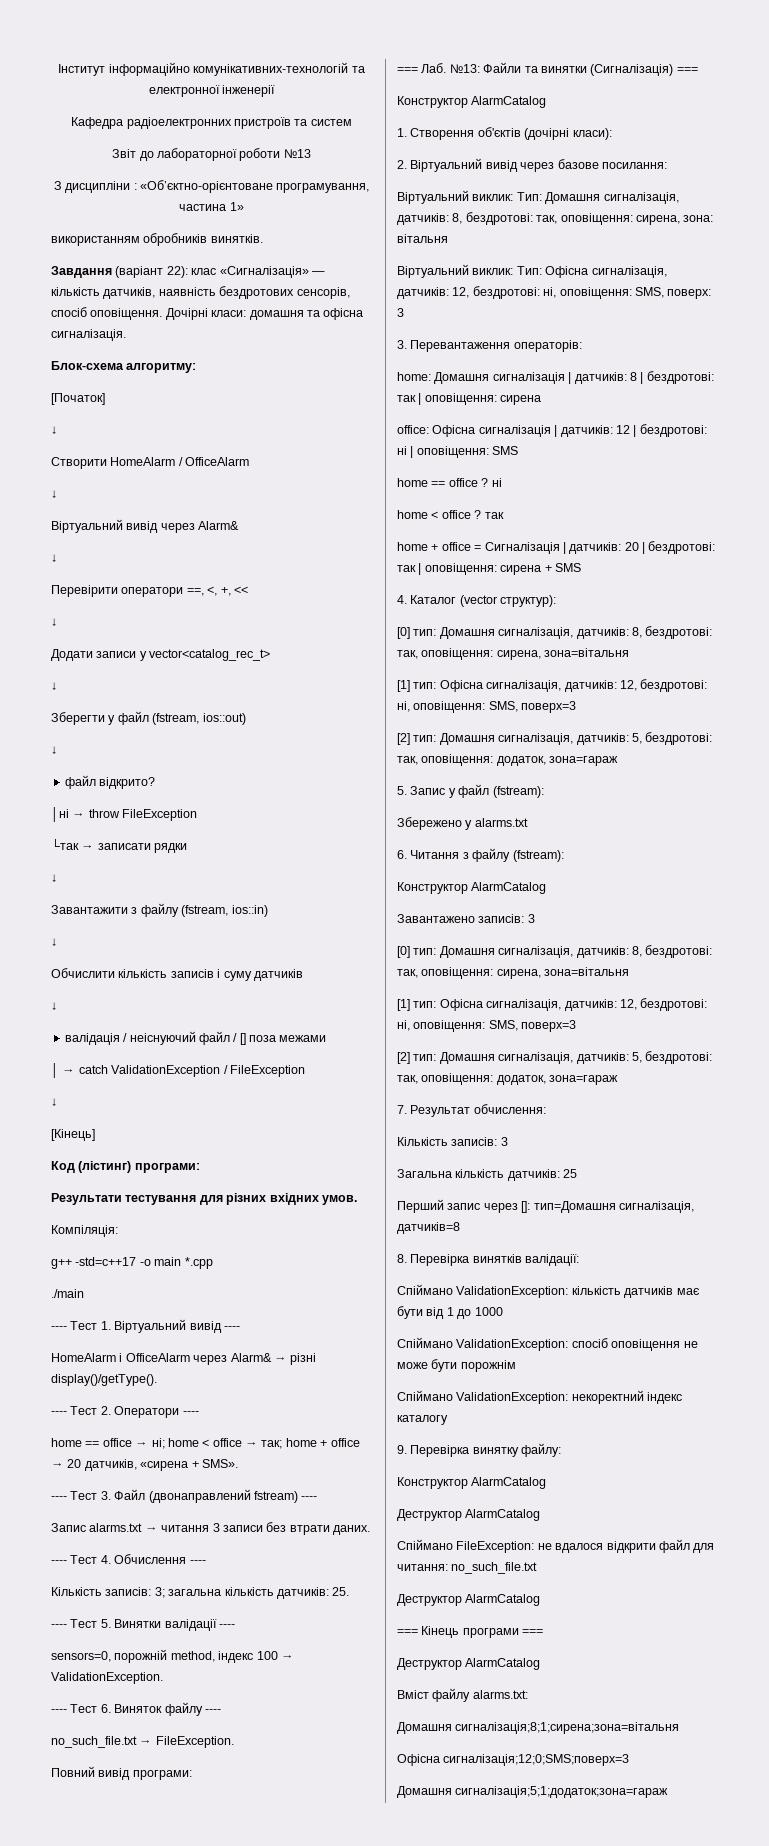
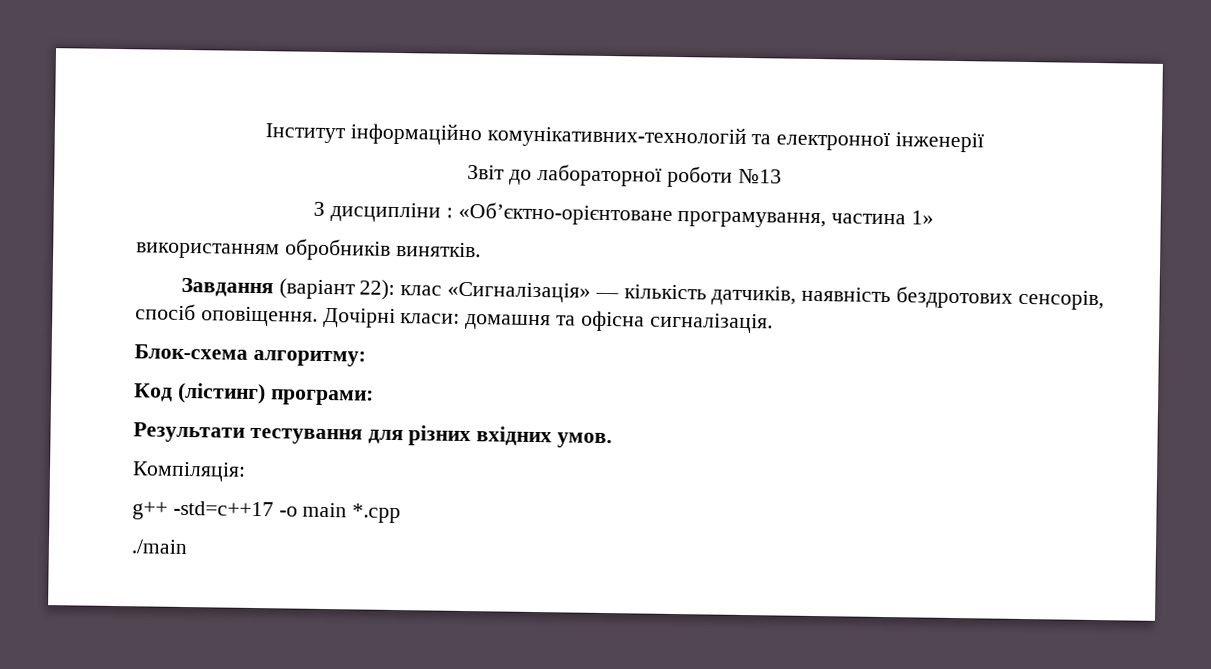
- Кафедра радіоелектронних пристроїв та систем
- [Початок]
- ↓
- Створити HomeAlarm / OfficeAlarm
- ↓
- Віртуальний вивід через Alarm&
- ↓
- Перевірити оператори ==, <, +, <<
- ↓
- Додати записи у vector<catalog_rec_t>
- ↓
- Зберегти у файл (fstream, ios::out)
- ↓
- файл відкрито?
- │ні → throw FileException
- └так → записати рядки
- ↓
- Завантажити з файлу (fstream, ios::in)
- ↓
- Обчислити кількість записів і суму датчиків
- ↓
- валідація / неіснуючий файл / [] поза межами
- │ → catch ValidationException / FileException
- ↓
- [Кінець]
- ---- Тест 1. Віртуальний вивід ----
- HomeAlarm і OfficeAlarm через Alarm& → різні display()/getType().
- ---- Тест 2. Оператори ----
- home == office → ні; home < office → так; home + office → 20 датчиків, «сирена + SMS».
- ---- Тест 3. Файл (двонаправлений fstream) ----
- Запис alarms.txt → читання 3 записи без втрати даних.
- ---- Тест 4. Обчислення ----
- Кількість записів: 3; загальна кількість датчиків: 25.
- ---- Тест 5. Винятки валідації ----
- sensors=0, порожній method, індекс 100 → ValidationException.
- ---- Тест 6. Виняток файлу ----
- no_such_file.txt → FileException.
- Повний вивід програми:
- === Лаб. №13: Файли та винятки (Сигналізація) ===
- Конструктор AlarmCatalog
- 1. Створення об'єктів (дочірні класи):
- 2. Віртуальний вивід через базове посилання:
- Віртуальний виклик: Тип: Домашня сигналізація, датчиків: 8, бездротові: так, оповіщення: сирена, зона: вітальня
- Віртуальний виклик: Тип: Офісна сигналізація, датчиків: 12, бездротові: ні, оповіщення: SMS, поверх: 3
- 3. Перевантаження операторів:
- home: Домашня сигналізація | датчиків: 8 | бездротові: так | оповіщення: сирена
- office: Офісна сигналізація | датчиків: 12 | бездротові: ні | оповіщення: SMS
- home == office ? ні
- home < office ? так
- home + office = Сигналізація | датчиків: 20 | бездротові: так | оповіщення: сирена + SMS
- 4. Каталог (vector структур):
- [0] тип: Домашня сигналізація, датчиків: 8, бездротові: так, оповіщення: сирена, зона=вітальня
- [1] тип: Офісна сигналізація, датчиків: 12, бездротові: ні, оповіщення: SMS, поверх=3
- [2] тип: Домашня сигналізація, датчиків: 5, бездротові: так, оповіщення: додаток, зона=гараж
- 5. Запис у файл (fstream):
- Збережено у alarms.txt
- 6. Читання з файлу (fstream):
- Конструктор AlarmCatalog
- Завантажено записів: 3
- [0] тип: Домашня сигналізація, датчиків: 8, бездротові: так, оповіщення: сирена, зона=вітальня
- [1] тип: Офісна сигналізація, датчиків: 12, бездротові: ні, оповіщення: SMS, поверх=3
- [2] тип: Домашня сигналізація, датчиків: 5, бездротові: так, оповіщення: додаток, зона=гараж
- 7. Результат обчислення:
- Кількість записів: 3
- Загальна кількість датчиків: 25
- Перший запис через []: тип=Домашня сигналізація, датчиків=8
- 8. Перевірка винятків валідації:
- Спіймано ValidationException: кількість датчиків має бути від 1 до 1000
- Спіймано ValidationException: спосіб оповіщення не може бути порожнім
- Спіймано ValidationException: некоректний індекс каталогу
- 9. Перевірка винятку файлу:
- Конструктор AlarmCatalog
- Деструктор AlarmCatalog
- Спіймано FileException: не вдалося відкрити файл для читання: no_such_file.txt
- Деструктор AlarmCatalog
- === Кінець програми ===
- Деструктор AlarmCatalog
- Вміст файлу alarms.txt:
- Домашня сигналізація;8;1;сирена;зона=вітальня
- Офісна сигналізація;12;0;SMS;поверх=3
- Домашня сигналізація;5;1;додаток;зона=гараж

